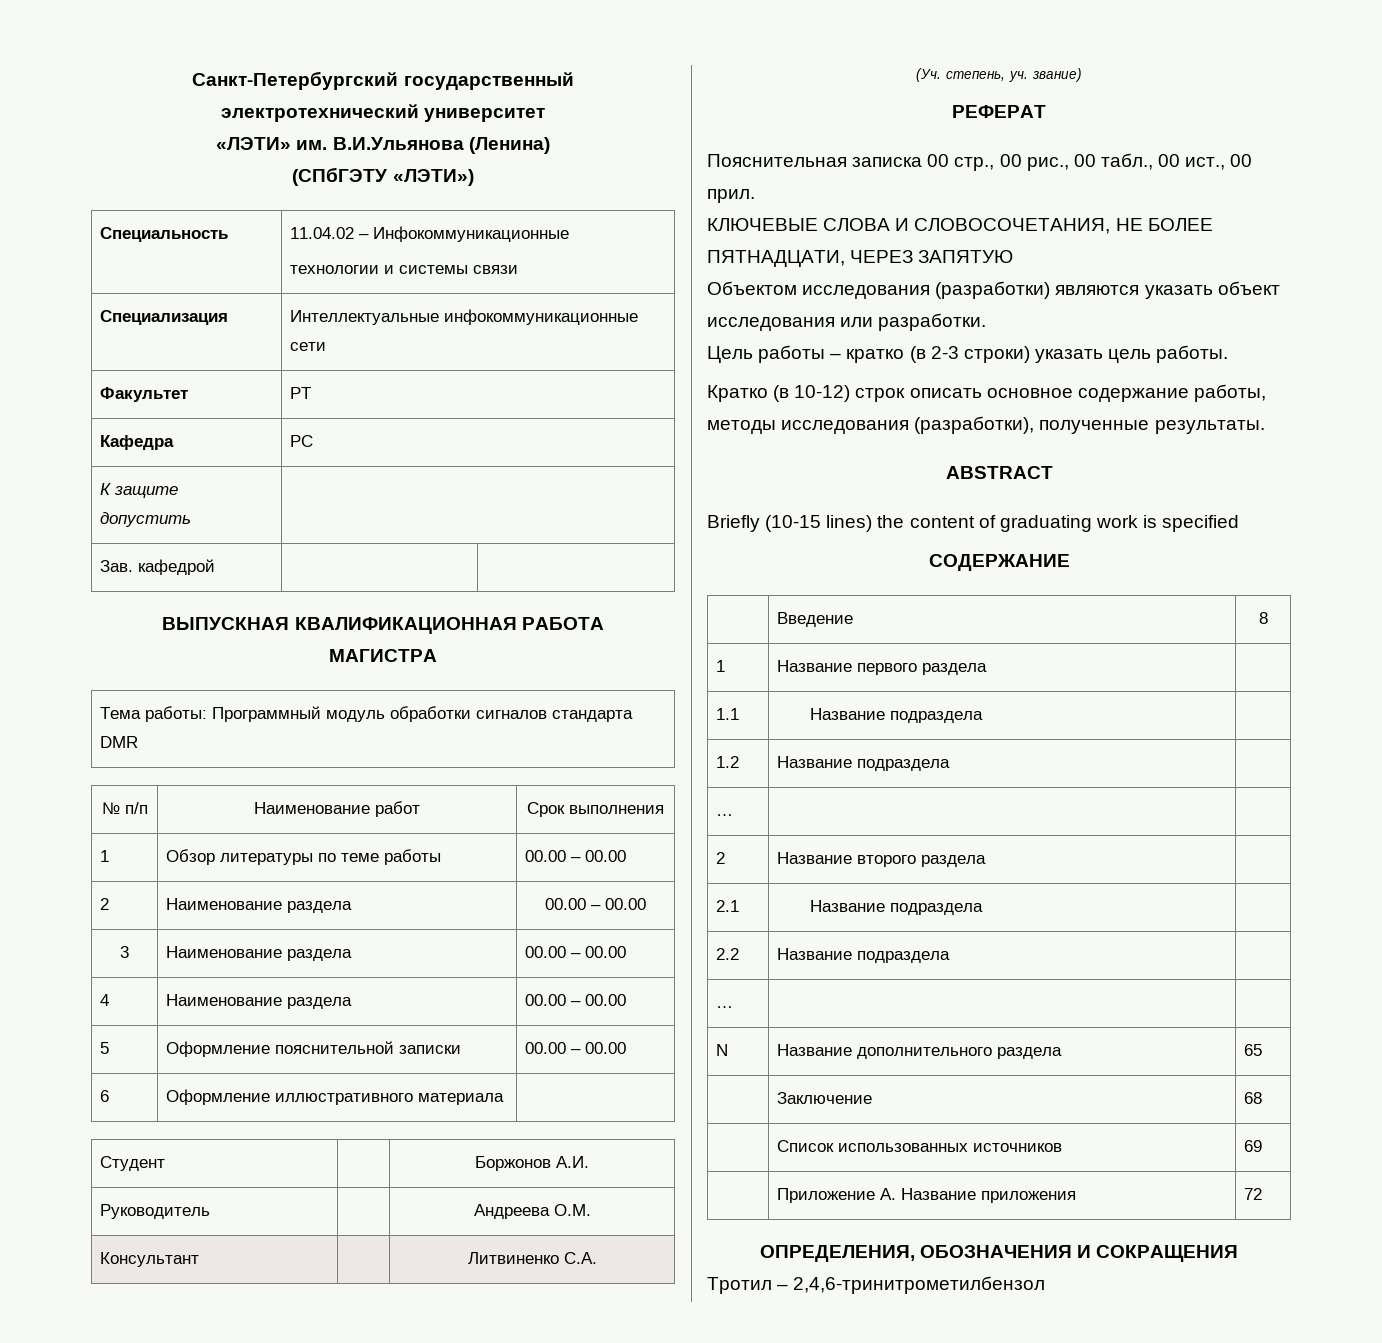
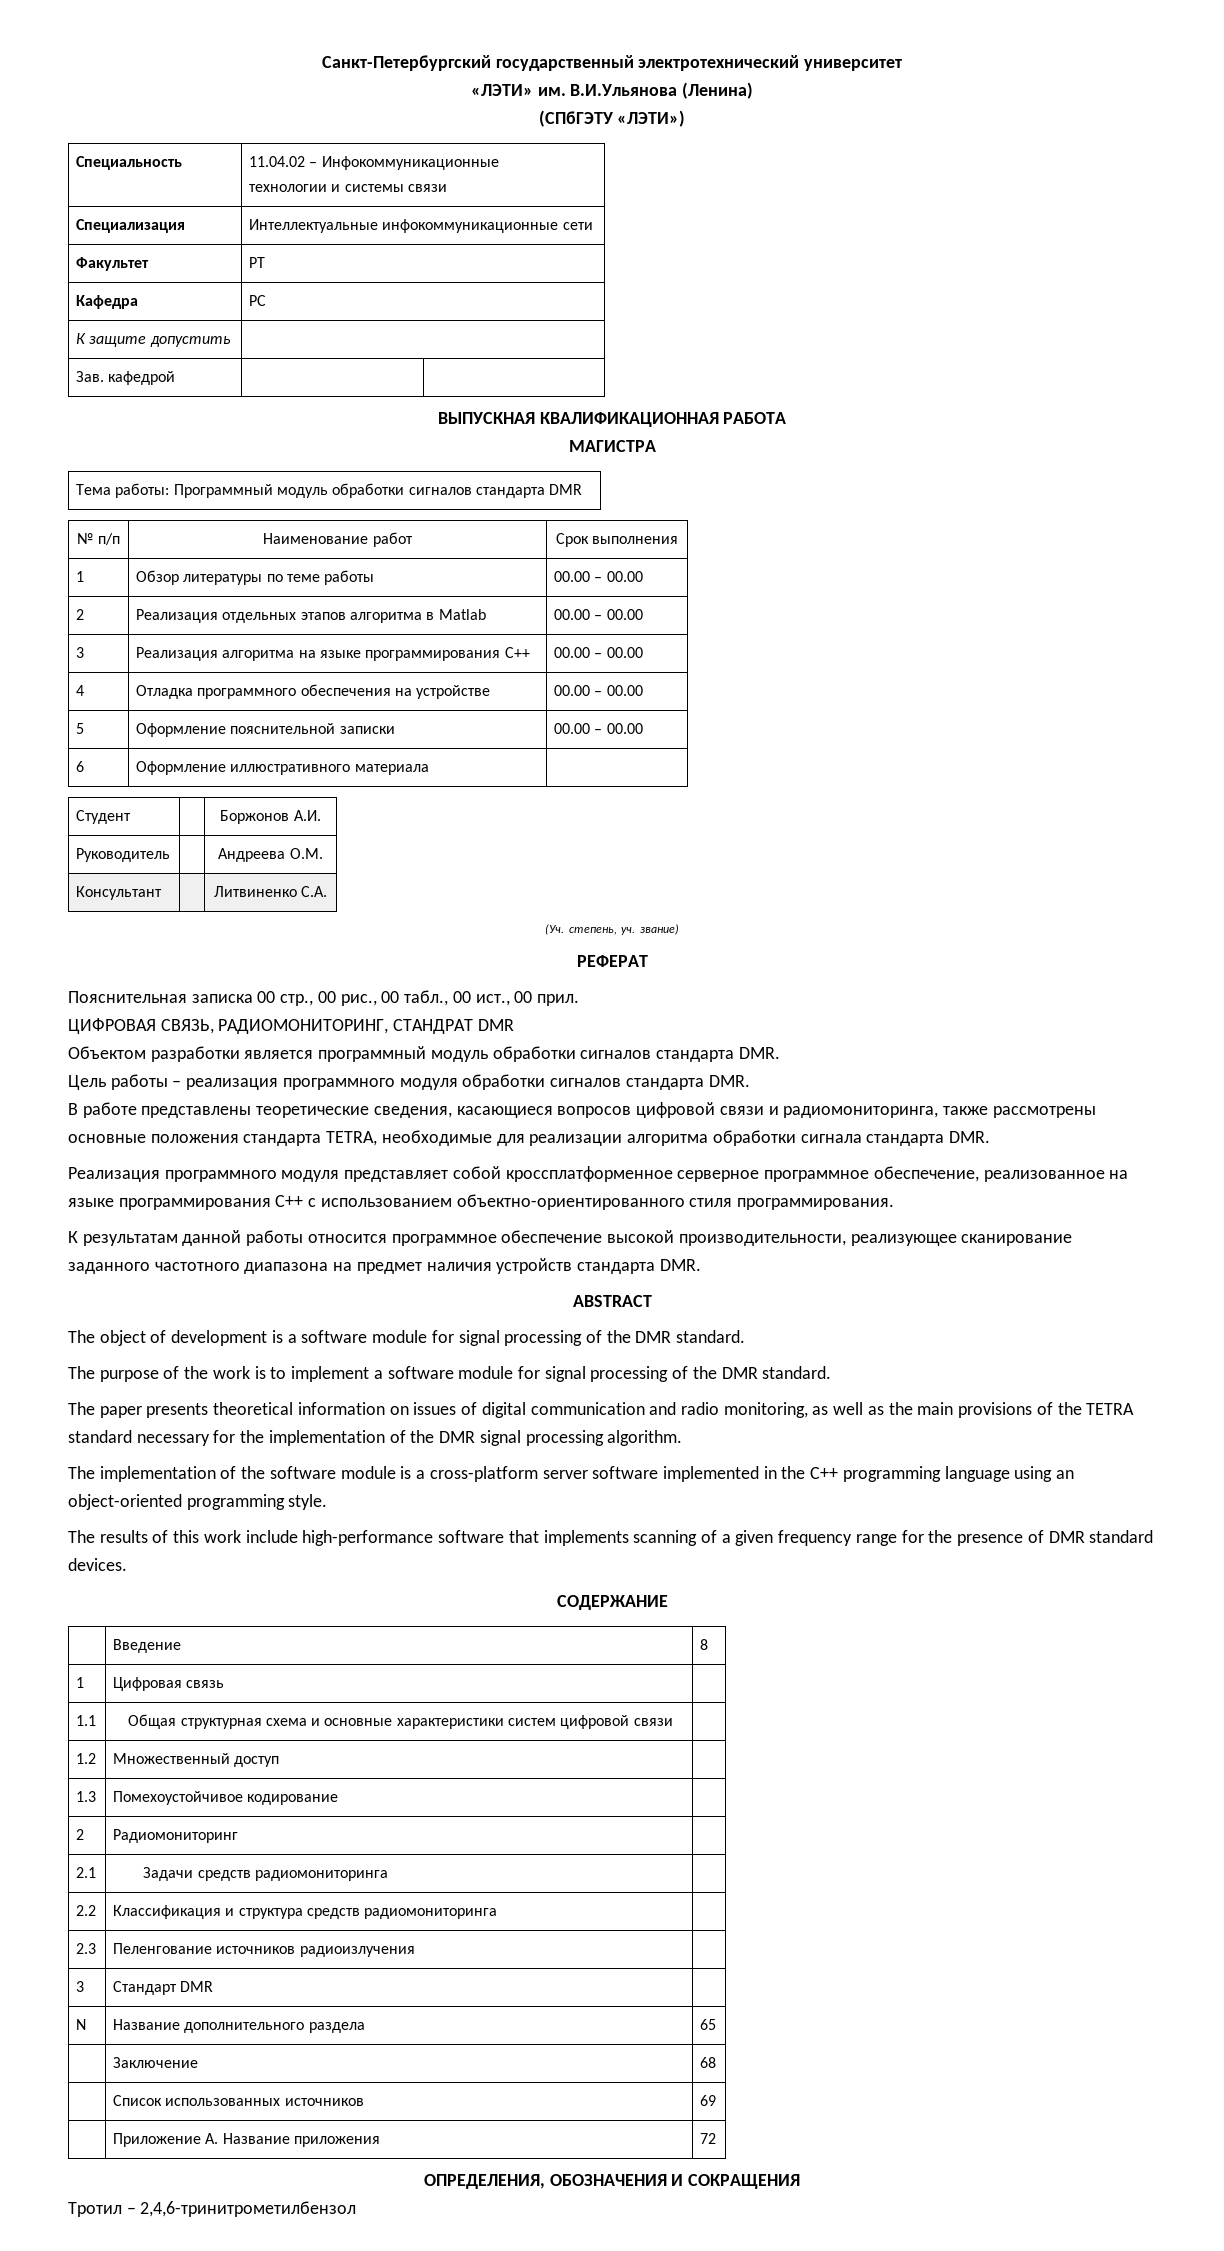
- 2 | Наименование раздела | 00.00 – 00.00
- 3 | Наименование раздела | 00.00 – 00.00
+ 2 | Реализация отдельных этапов алгоритма в Matlab | 00.00 – 00.00
+ 3 | Реализация алгоритма на языке программирования С++ | 00.00 – 00.00
- 4 | Наименование раздела | 00.00 – 00.00
+ 4 | Отладка программного обеспечения на устройстве | 00.00 – 00.00
- КЛЮЧЕВЫЕ СЛОВА И СЛОВОСОЧЕТАНИЯ, НЕ БОЛЕЕ ПЯТНАДЦАТИ, ЧЕРЕЗ ЗАПЯТУЮ
- Объектом исследования (разработки) являются указать объект исследования или разработки.
- Цель работы – кратко (в 2-3 строки) указать цель работы.
- Кратко (в 10-12) строк описать основное содержание работы, методы исследования (разработки), полученные результаты.
+ ЦИФРОВАЯ СВЯЗЬ, РАДИОМОНИТОРИНГ, СТАНДРАТ DMR
+ Объектом разработки является программный модуль обработки сигналов стандарта DMR.
+ Цель работы – реализация программного модуля обработки сигналов стандарта DMR.
+ В работе представлены теоретические сведения, касающиеся вопросов цифровой связи и радиомониторинга, также рассмотрены основные положения стандарта TETRA, необходимые для реализации алгоритма обработки сигнала стандарта DMR.
+ Реализация программного модуля представляет собой кроссплатформенное серверное программное обеспечение, реализованное на языке программирования C++ с использованием объектно-ориентированного стиля программирования.
+ К результатам данной работы относится программное обеспечение высокой производительности, реализующее сканирование заданного частотного диапазона на предмет наличия устройств стандарта DMR.
  ABSTRACT
- Briefly (10-15 lines) the content of graduating work is specified
+ The object of development is a software module for signal processing of the DMR standard.
+ The purpose of the work is to implement a software module for signal processing of the DMR standard.
+ The paper presents theoretical information on issues of digital communication and radio monitoring, as well as the main provisions of the TETRA standard necessary for the implementation of the DMR signal processing algorithm.
+ The implementation of the software module is a cross-platform server software implemented in the C++ programming language using an object-oriented programming style.
+ The results of this work include high-performance software that implements scanning of a given frequency range for the presence of DMR standard devices.
  СОДЕРЖАНИЕ
  | Введение | 8
- 1 | Название первого раздела |
- 1.1 | Название подраздела |
- 1.2 | Название подраздела |
- … | |
- 2 | Название второго раздела |
- 2.1 | Название подраздела |
- 2.2 | Название подраздела |
- … | |
+ 1 | Цифровая связь |
+ 1.1 | Общая структурная схема и основные характеристики систем цифровой связи |
+ 1.2 | Множественный доступ |
+ 1.3 | Помехоустойчивое кодирование |
+ 2 | Радиомониторинг |
+ 2.1 | Задачи средств радиомониторинга |
+ 2.2 | Классификация и структура средств радиомониторинга |
+ 2.3 | Пеленгование источников радиоизлучения |
+ 3 | Стандарт DMR |

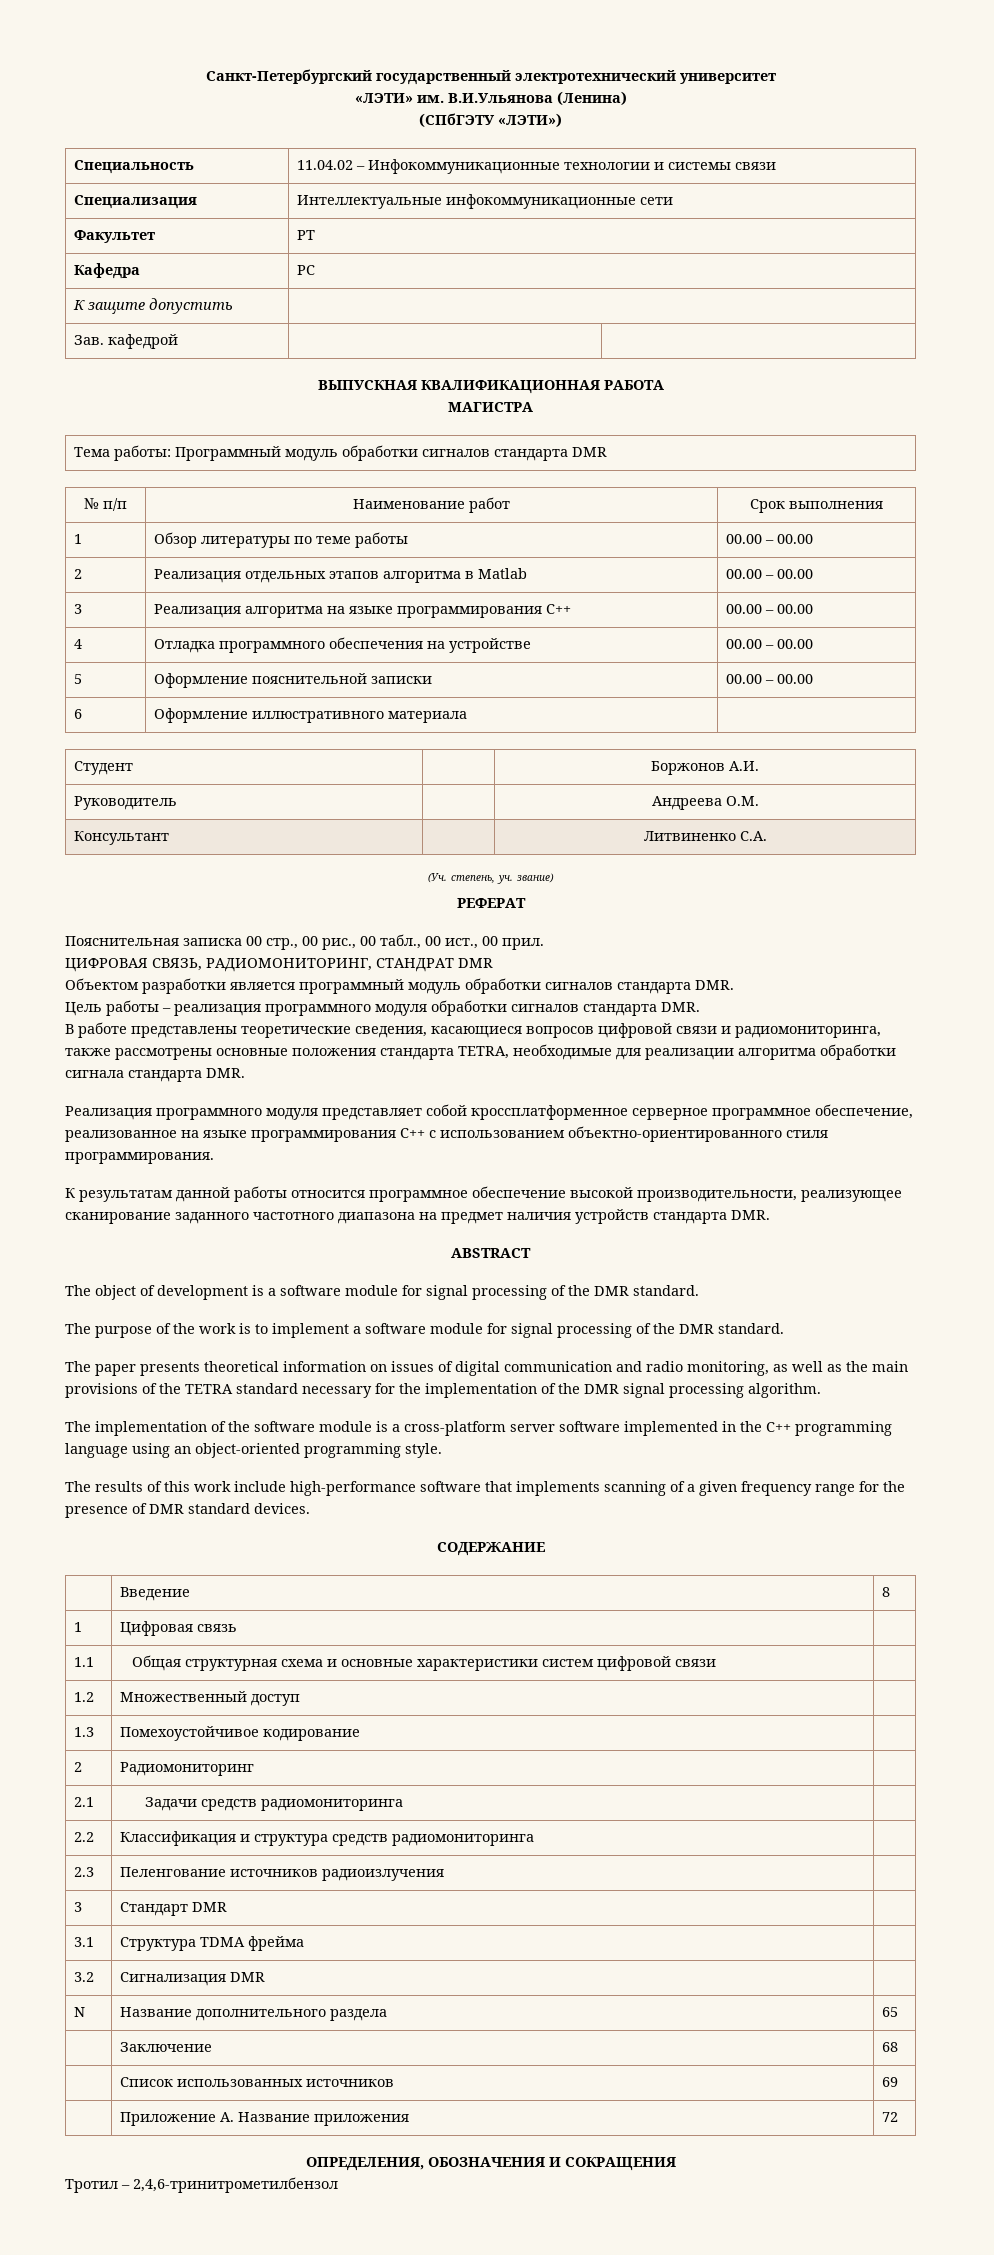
- Специальность | 11.04.02 – Инфокоммуникационные
- технологии и системы связи
+ Специальность | 11.04.02 – Инфокоммуникационные технологии и системы связи
+ 3.1 | Структура TDMA фрейма |
+ 3.2 | Сигнализация DMR |

